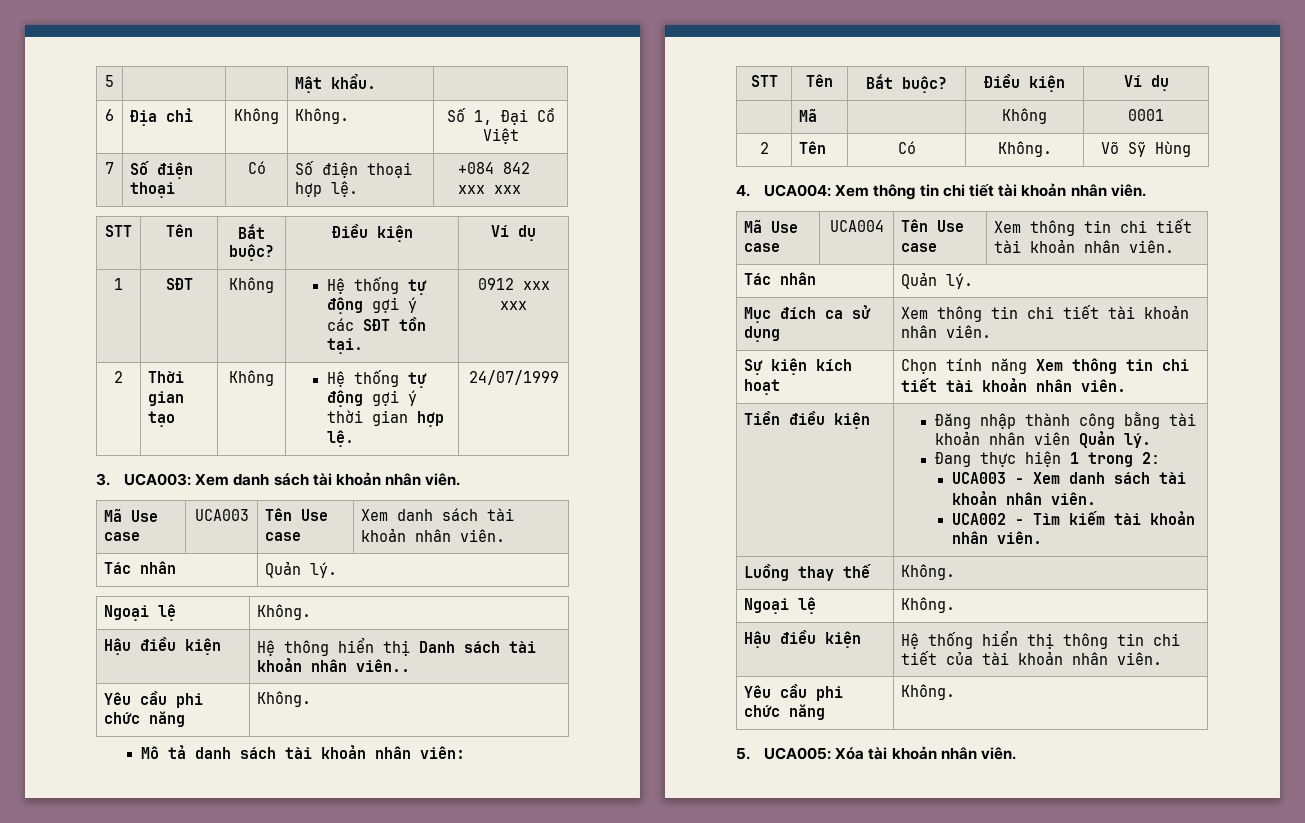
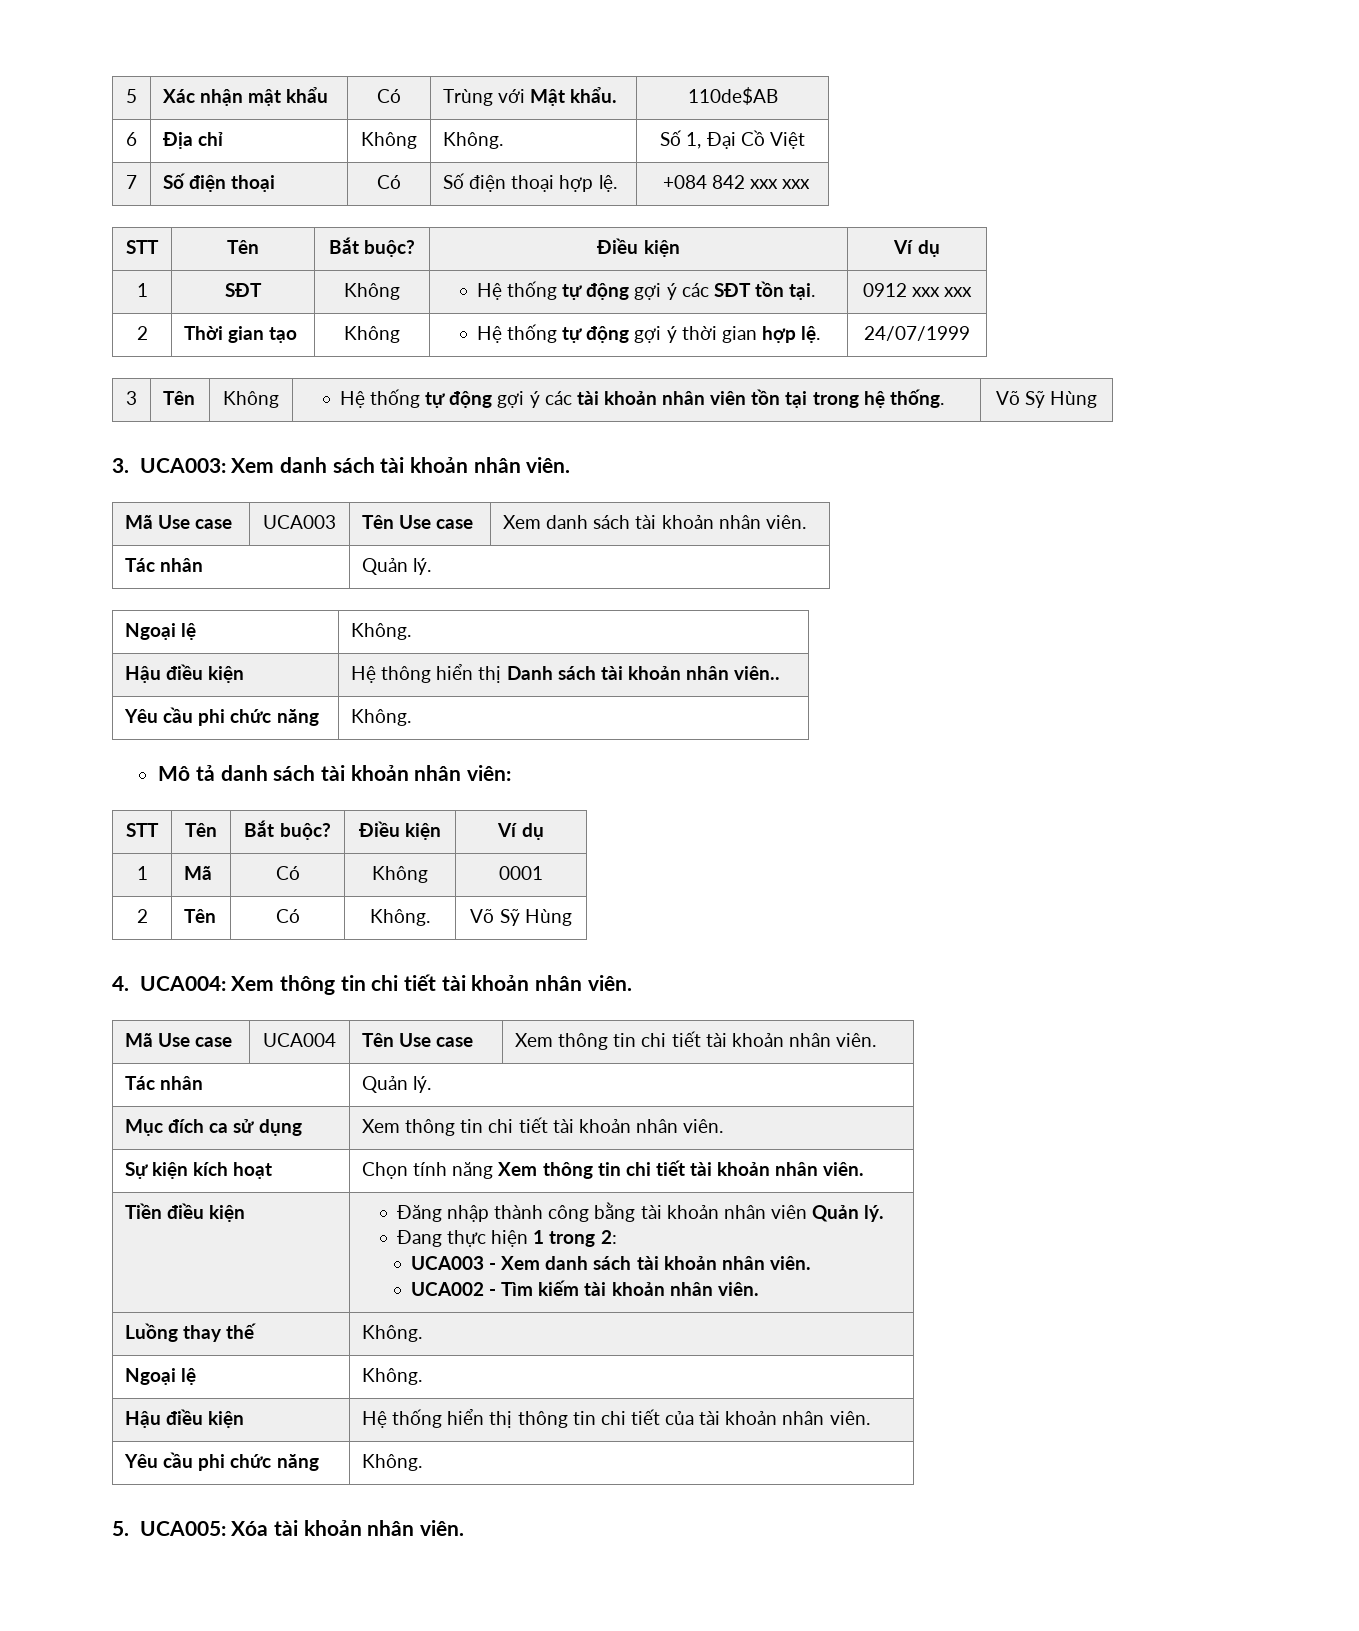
- 5 | | | Mật khẩu. |
+ 5 | Xác nhận mật khẩu | Có | Trùng với Mật khẩu. | 110de$AB
+ 3 | Tên | Không | Hệ thống tự động gợi ý các tài khoản nhân viên tồn tại trong hệ thống. | Võ Sỹ Hùng
- | Mã | | Không | 0001
+ 1 | Mã | Có | Không | 0001

